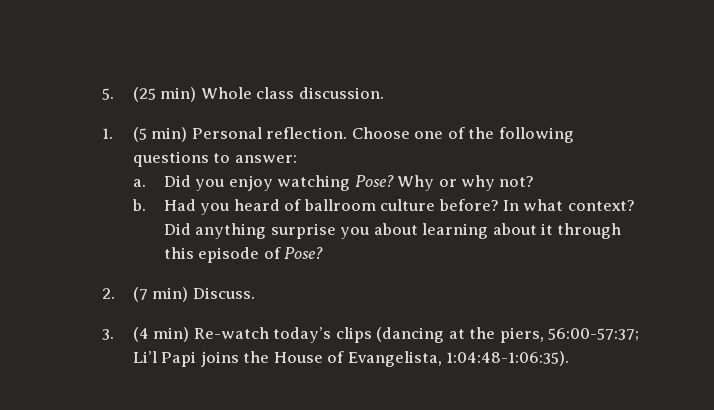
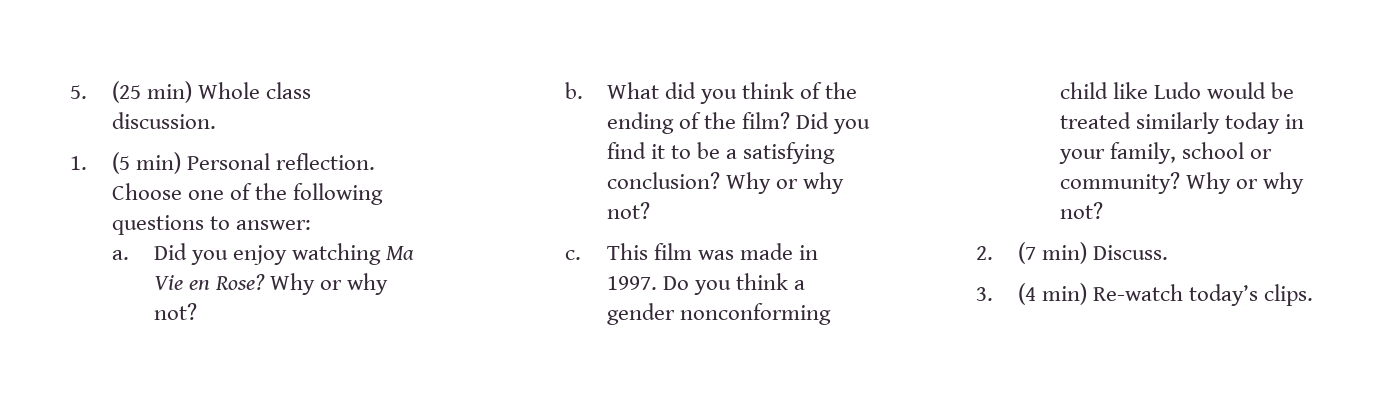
- Did you enjoy watching Pose?
+ Did you enjoy watching Ma Vie en Rose?
- Had you heard of ballroom culture before? In what context? Did anything surprise you about learning about it through this episode of Pose?
+ What did you think of the ending of the film? Did you find it to be a satisfying conclusion? Why or why not?
+ c. This film was made in 1997. Do you think a gender nonconforming child like Ludo would be treated similarly today in your family, school or community? Why or why not?
- 3. (4 min) Re-watch today’s clips (dancing at the piers, 56:00-57:37; Li’l Papi joins the House of Evangelista, 1:04:48-1:06:35).
+ 3. (4 min) Re-watch today’s clips.

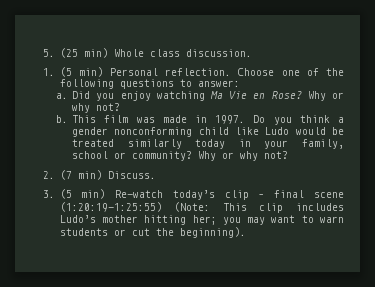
- What did you think of the ending of the film? Did you find it to be a satisfying conclusion? Why or why not?
- c.
- 3. (4 min) Re-watch today’s clips.
+ 3. (5 min) Re-watch today’s clip – final scene (1:20:19-1:25:55) (Note: This clip includes Ludo’s mother hitting her; you may want to warn students or cut the beginning).

